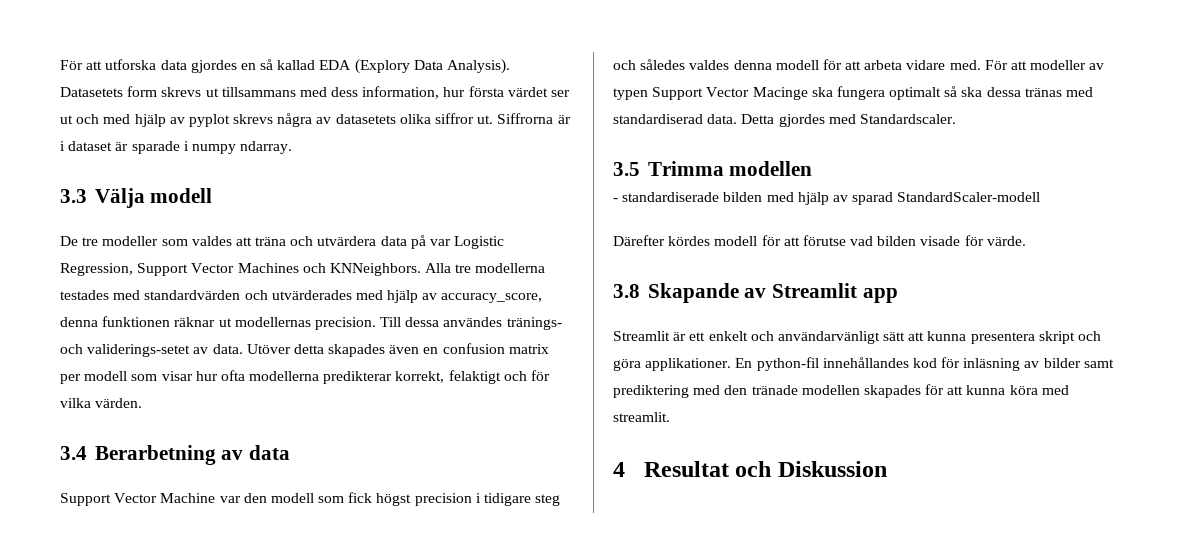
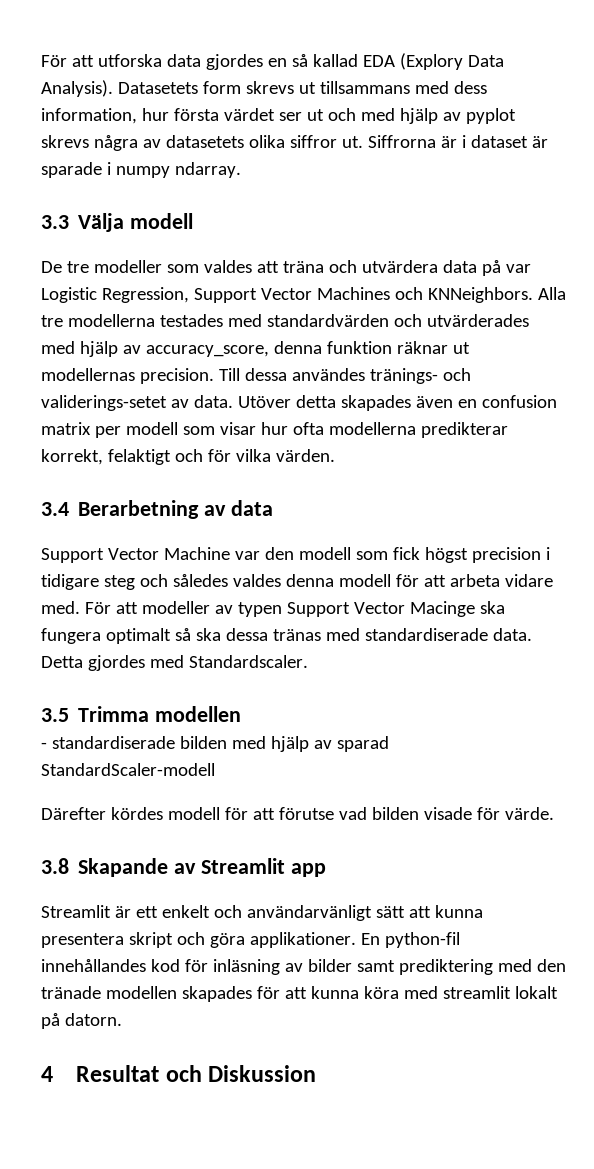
- Alla tre modellerna testades med standardvärden och utvärderades med hjälp av accuracy_score, denna funktionen räknar ut modellernas precision.
+ Alla tre modellerna testades med standardvärden och utvärderades med hjälp av accuracy_score, denna funktion räknar ut modellernas precision.
- För att modeller av typen Support Vector Macinge ska fungera optimalt så ska dessa tränas med standardiserad data.
+ För att modeller av typen Support Vector Macinge ska fungera optimalt så ska dessa tränas med standardiserade data.
- En python-fil innehållandes kod för inläsning av bilder samt prediktering med den tränade modellen skapades för att kunna köra med streamlit.
+ En python-fil innehållandes kod för inläsning av bilder samt prediktering med den tränade modellen skapades för att kunna köra med streamlit lokalt på datorn.

